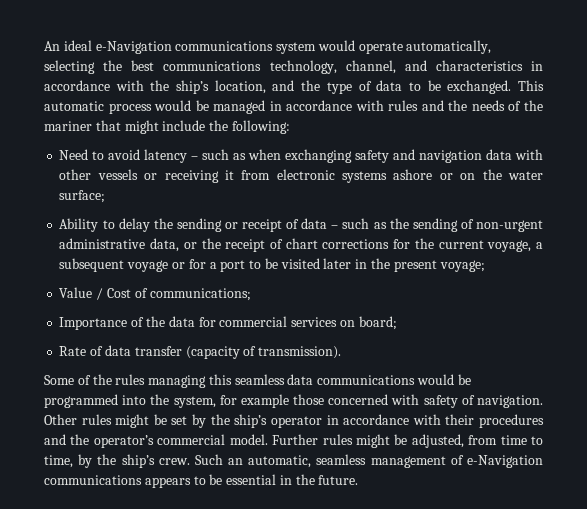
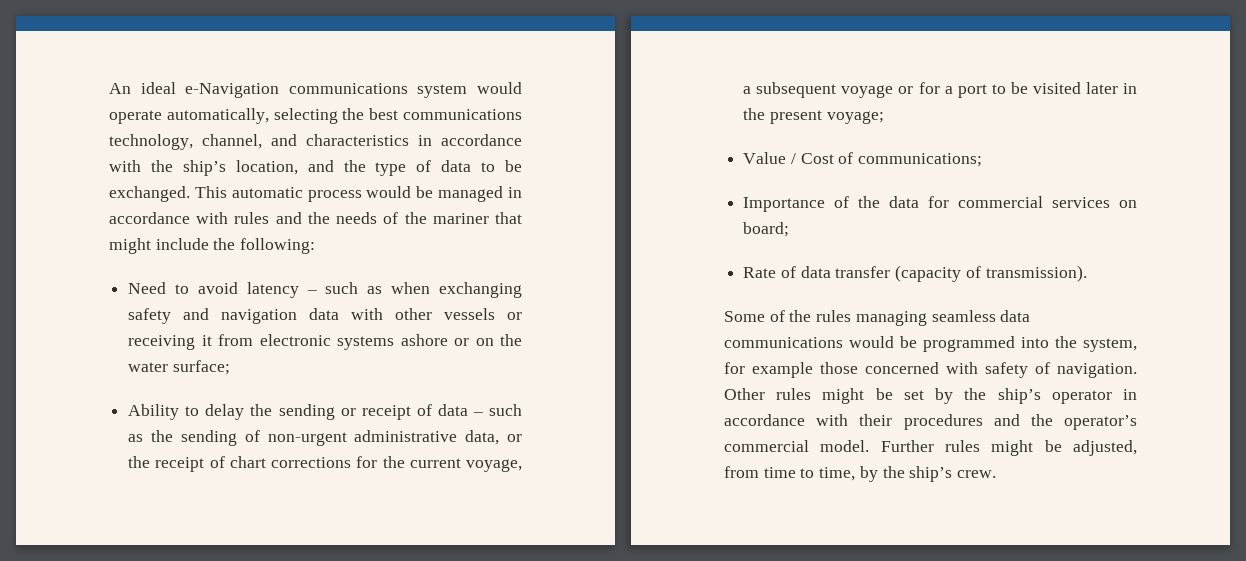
- Some of the rules managing this seamless data communications would be programmed into the system, for example those concerned with safety of navigation.
+ Some of the rules managing seamless data communications would be programmed into the system, for example those concerned with safety of navigation.
- Such an automatic, seamless management of e-Navigation communications appears to be essential in the future.

